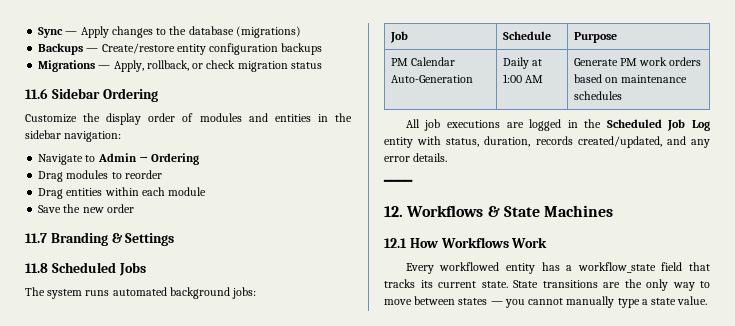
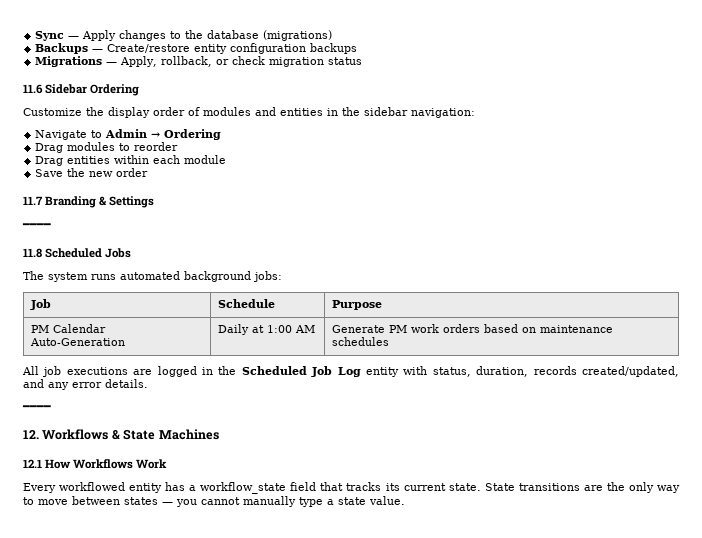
  11.7 Branding & Settings
+ ━━━━

